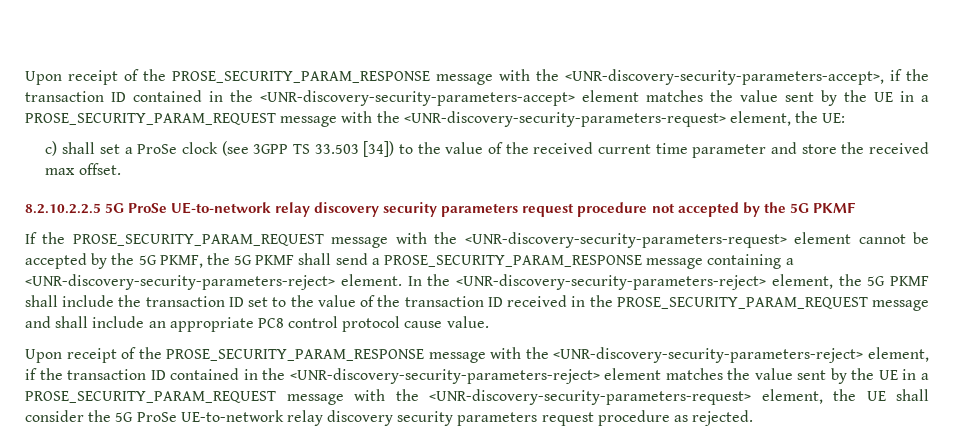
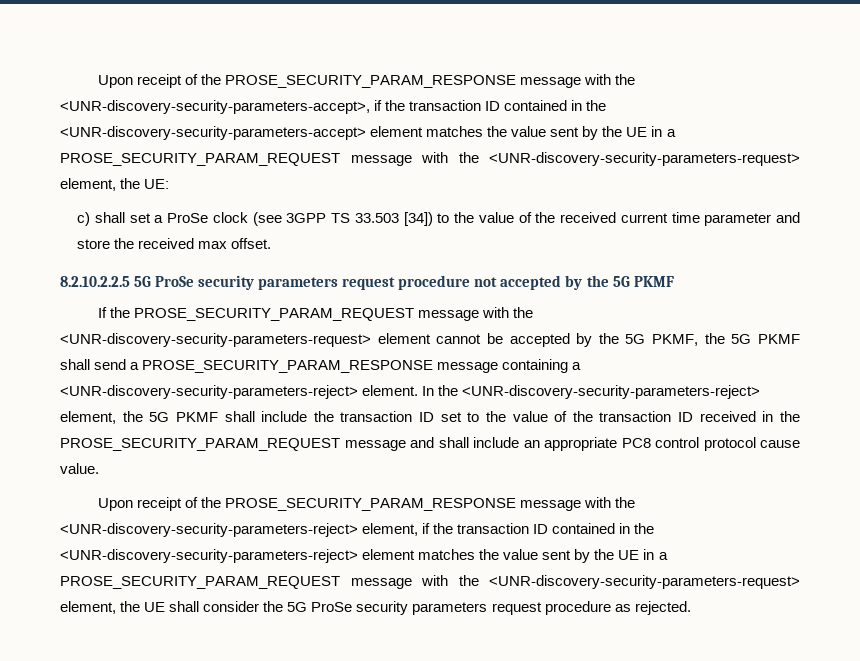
- 8.2.10.2.2.5 5G ProSe UE-to-network relay discovery security parameters request procedure not accepted by the 5G PKMF
+ 8.2.10.2.2.5 5G ProSe security parameters request procedure not accepted by the 5G PKMF
- Upon receipt of the PROSE_SECURITY_PARAM_RESPONSE message with the <UNR-discovery-security-parameters-reject> element, if the transaction ID contained in the <UNR-discovery-security-parameters-reject> element matches the value sent by the UE in a PROSE_SECURITY_PARAM_REQUEST message with the <UNR-discovery-security-parameters-request> element, the UE shall consider the 5G ProSe UE-to-network relay discovery security parameters request procedure as rejected.
+ Upon receipt of the PROSE_SECURITY_PARAM_RESPONSE message with the <UNR-discovery-security-parameters-reject> element, if the transaction ID contained in the <UNR-discovery-security-parameters-reject> element matches the value sent by the UE in a PROSE_SECURITY_PARAM_REQUEST message with the <UNR-discovery-security-parameters-request> element, the UE shall consider the 5G ProSe security parameters request procedure as rejected.

